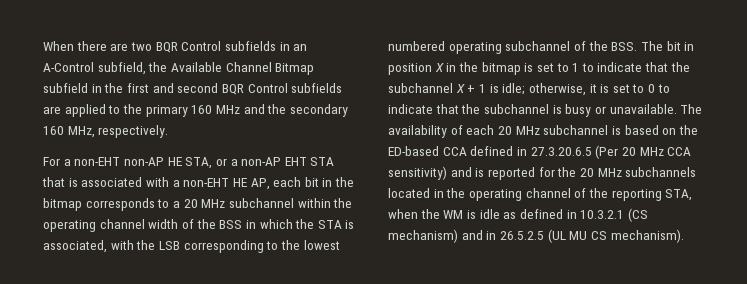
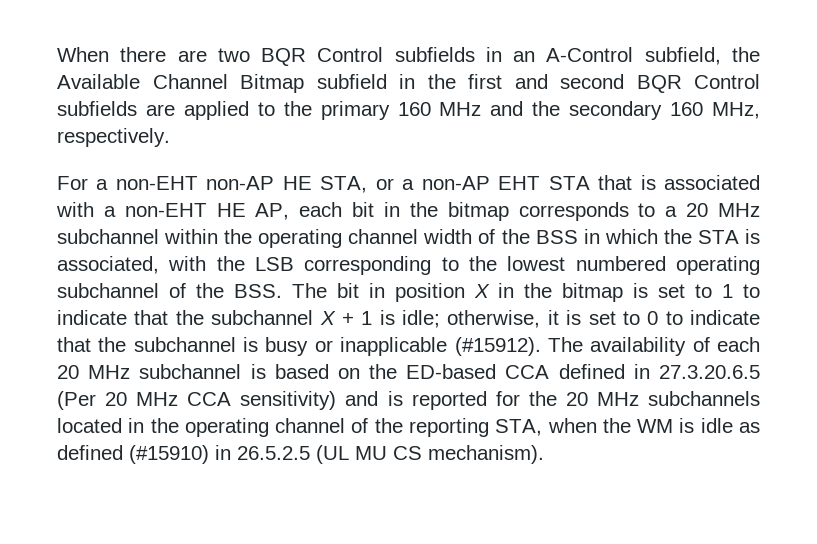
- otherwise, it is set to 0 to indicate that the subchannel is busy or unavailable.
+ otherwise, it is set to 0 to indicate that the subchannel is busy or inapplicable (#15912).
- The availability of each 20 MHz subchannel is based on the ED-based CCA defined in 27.3.20.6.5 (Per 20 MHz CCA sensitivity) and is reported for the 20 MHz subchannels located in the operating channel of the reporting STA, when the WM is idle as defined in 10.3.2.1 (CS mechanism) and in 26.5.2.5 (UL MU CS mechanism).
+ The availability of each 20 MHz subchannel is based on the ED-based CCA defined in 27.3.20.6.5 (Per 20 MHz CCA sensitivity) and is reported for the 20 MHz subchannels located in the operating channel of the reporting STA, when the WM is idle as defined (#15910) in 26.5.2.5 (UL MU CS mechanism).

